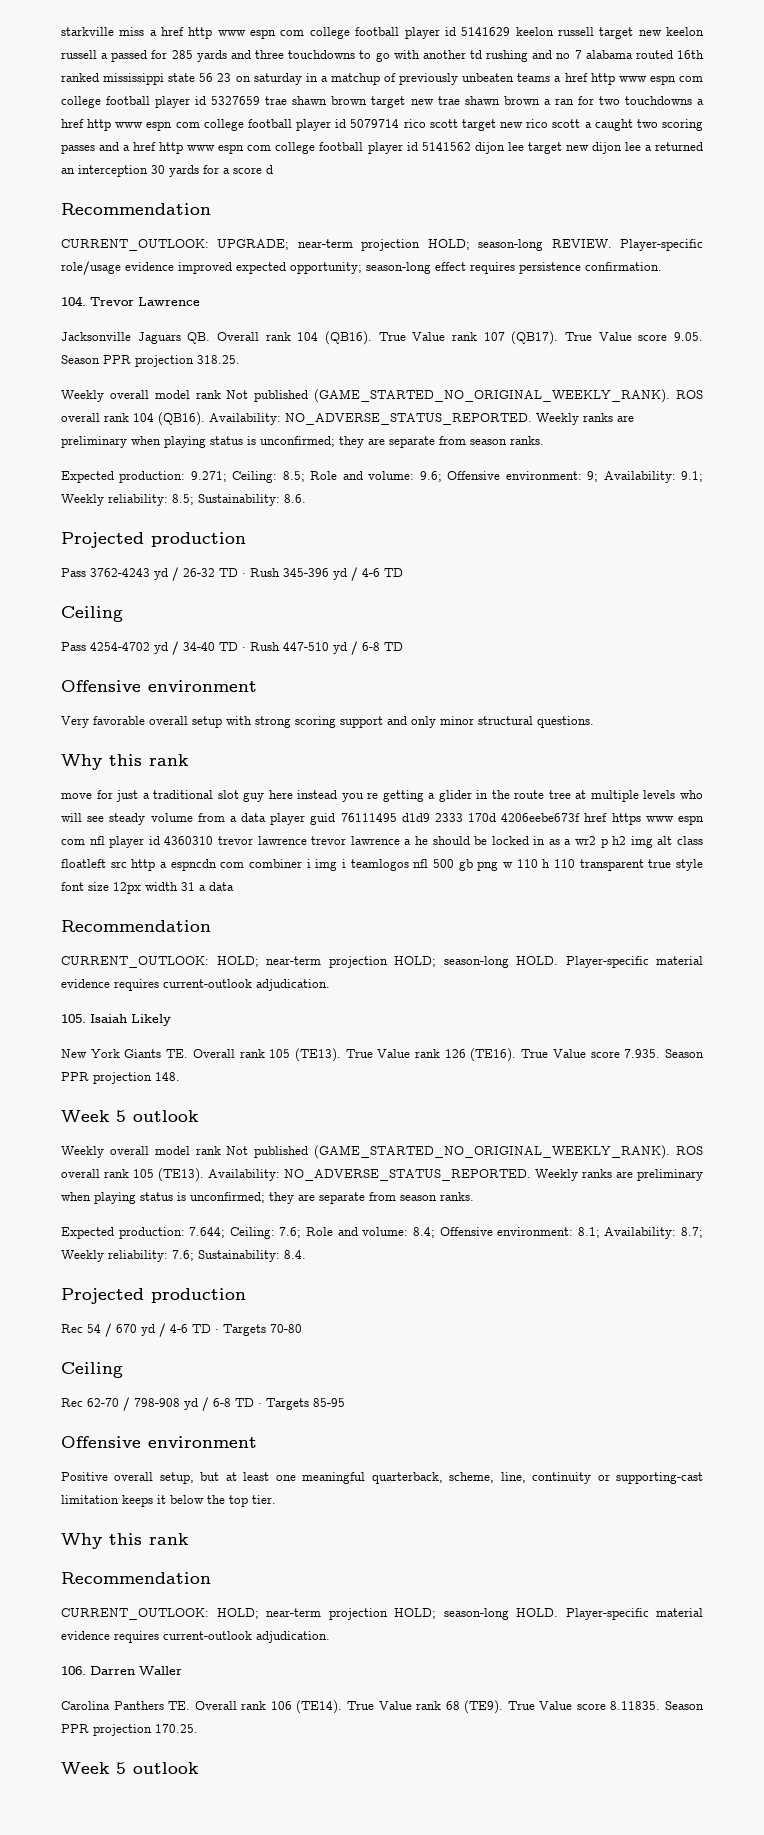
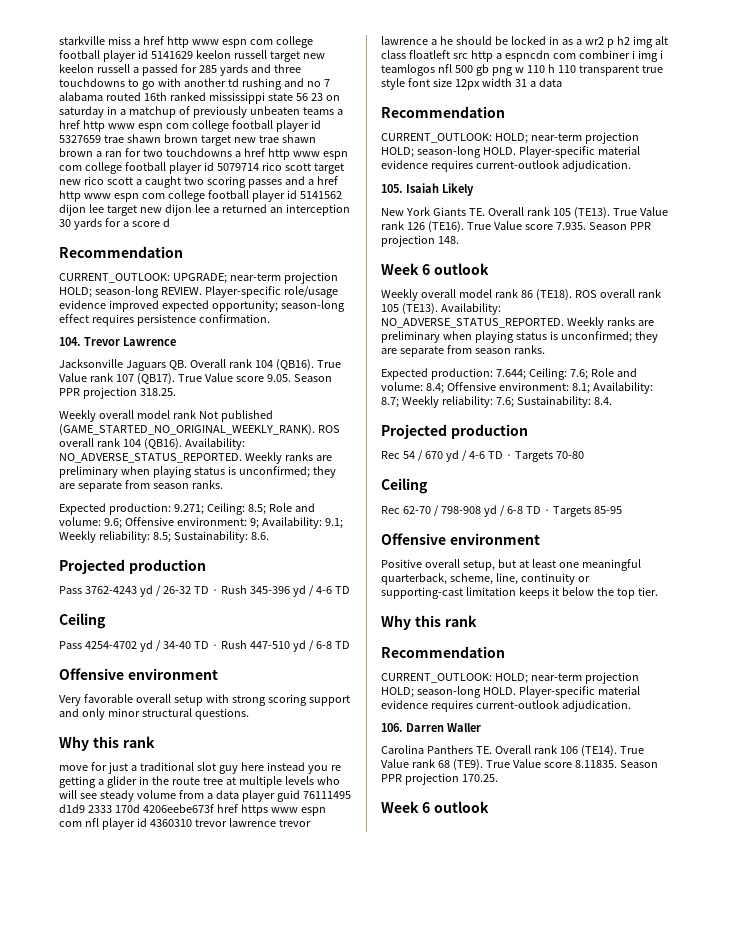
  True Value score 7.935. Season PPR projection 148.
- Week 5 outlook
- Weekly overall model rank Not published (GAME_STARTED_NO_ORIGINAL_WEEKLY_RANK).
+ Week 6 outlook
+ Weekly overall model rank 86 (TE18).
  True Value score 8.11835. Season PPR projection 170.25.
- Week 5 outlook
+ Week 6 outlook

